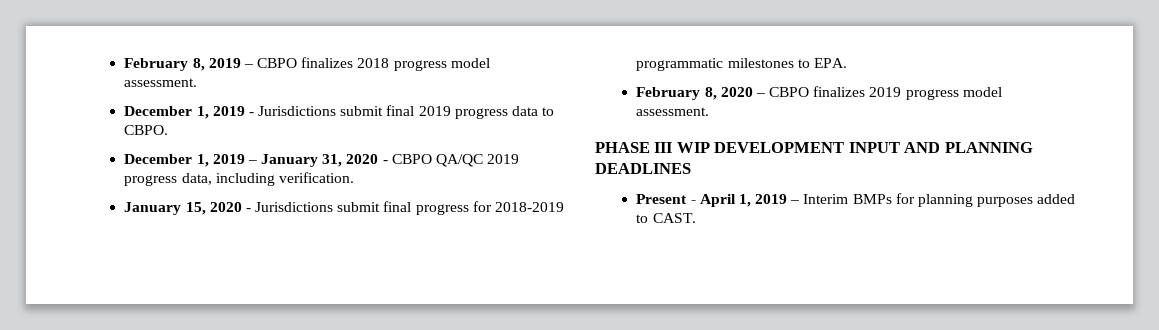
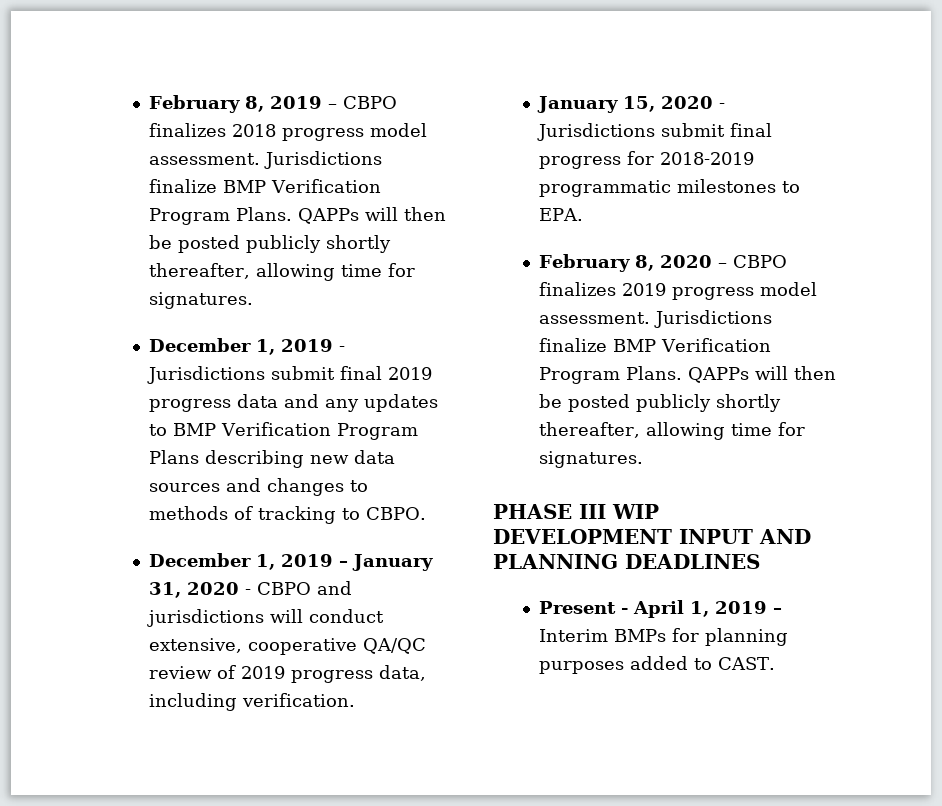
- February 8, 2019 – CBPO finalizes 2018 progress model assessment.
+ February 8, 2019 – CBPO finalizes 2018 progress model assessment. Jurisdictions finalize BMP Verification Program Plans. QAPPs will then be posted publicly shortly thereafter, allowing time for signatures.
- December 1, 2019 - Jurisdictions submit final 2019 progress data to CBPO.
+ December 1, 2019 - Jurisdictions submit final 2019 progress data and any updates to BMP Verification Program Plans describing new data sources and changes to methods of tracking to CBPO.
- December 1, 2019 – January 31, 2020 - CBPO QA/QC 2019 progress data, including verification.
+ December 1, 2019 – January 31, 2020 - CBPO and jurisdictions will conduct extensive, cooperative QA/QC review of 2019 progress data, including verification.
- February 8, 2020 – CBPO finalizes 2019 progress model assessment.
+ February 8, 2020 – CBPO finalizes 2019 progress model assessment. Jurisdictions finalize BMP Verification Program Plans. QAPPs will then be posted publicly shortly thereafter, allowing time for signatures.

